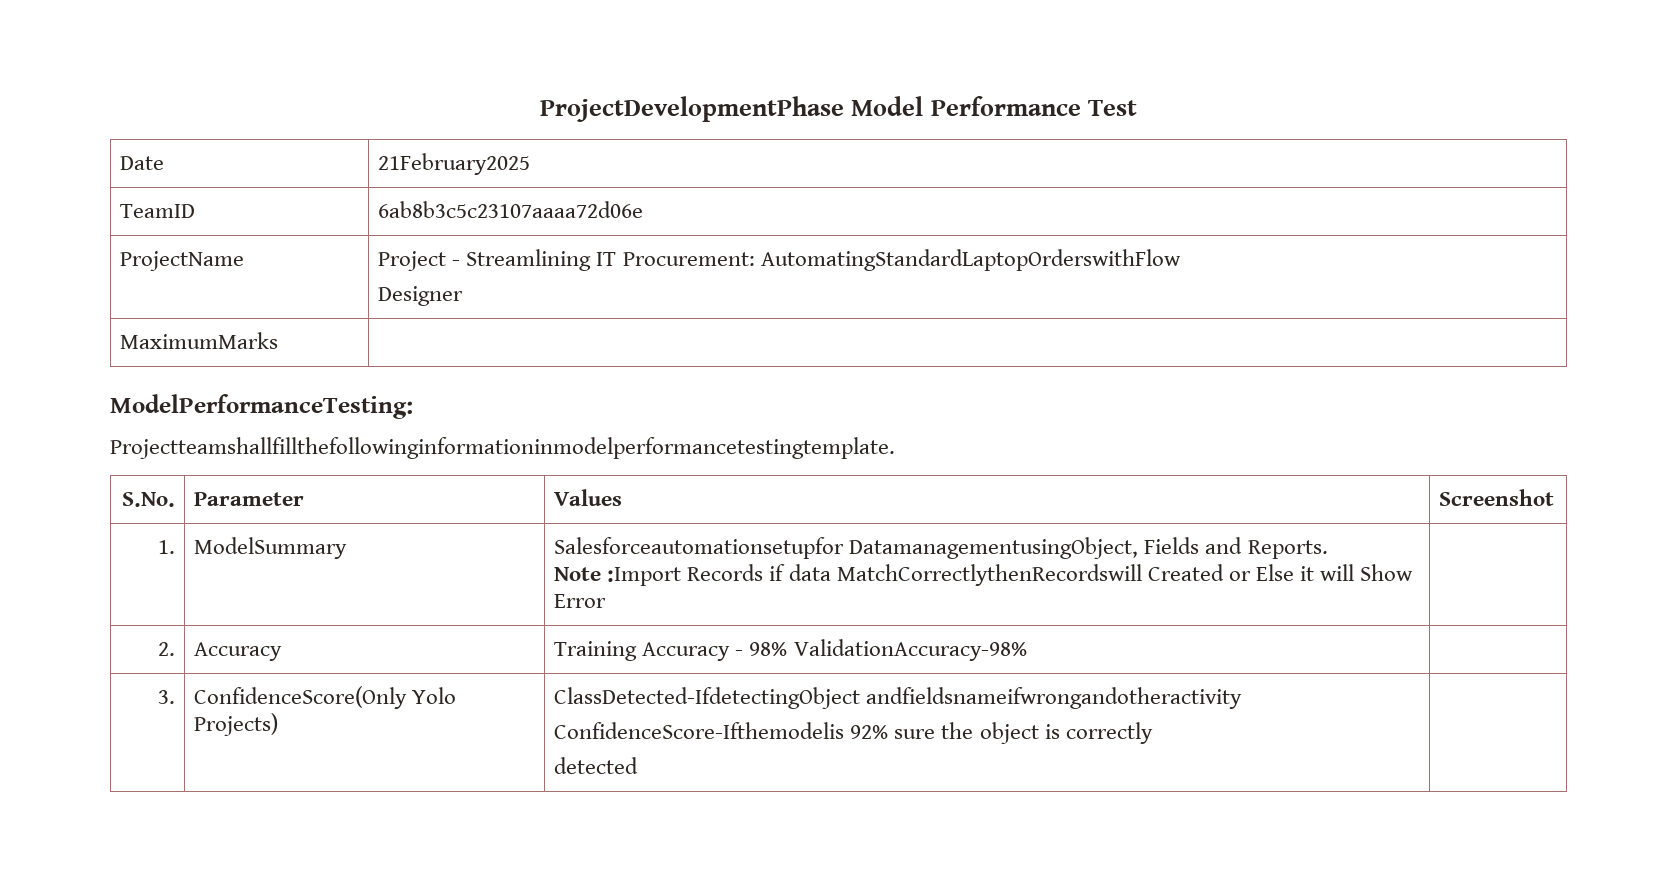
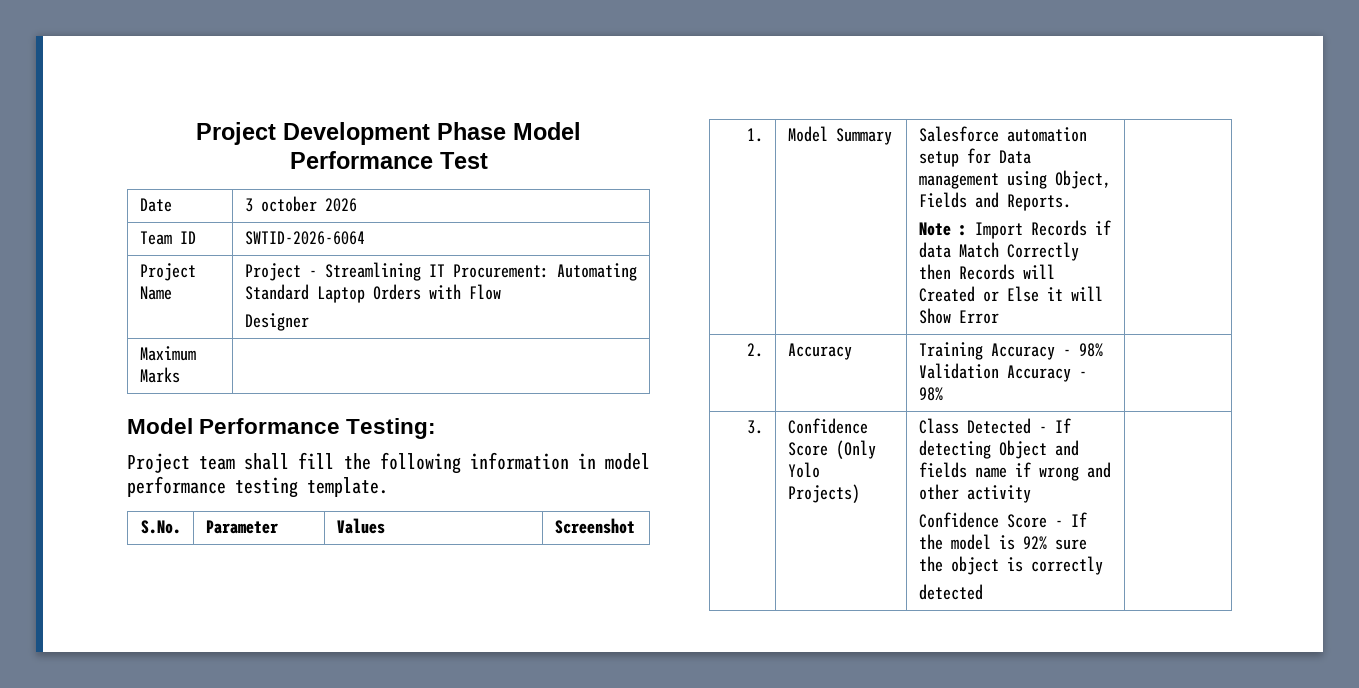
- ProjectDevelopmentPhase Model Performance Test
+ Project Development Phase Model Performance Test
- Date | 21February2025
- TeamID | 6ab8b3c5c23107aaaa72d06e
- ProjectName | Project - Streamlining IT Procurement: AutomatingStandardLaptopOrderswithFlow
+ Date | 3 october 2026
+ Team ID | SWTID-2026-6064
+ Project Name | Project - Streamlining IT Procurement: Automating Standard Laptop Orders with Flow
  Designer
- MaximumMarks |
- ModelPerformanceTesting:
- Projectteamshallfillthefollowinginformationinmodelperformancetestingtemplate.
+ Maximum Marks |
+ Model Performance Testing:
+ Project team shall fill the following information in model performance testing template.
- 1. | ModelSummary | Salesforceautomationsetupfor DatamanagementusingObject, Fields and Reports.
- Note :Import Records if data MatchCorrectlythenRecordswill Created or Else it will Show Error |
+ 1. | Model Summary | Salesforce automation setup for Data management using Object, Fields and Reports.
+ Note : Import Records if data Match Correctly then Records will Created or Else it will Show Error |
- 2. | Accuracy | Training Accuracy - 98% ValidationAccuracy-98% |
- 3. | ConfidenceScore(Only Yolo Projects) | ClassDetected-IfdetectingObject andfieldsnameifwrongandotheractivity
- ConfidenceScore-Ifthemodelis 92% sure the object is correctly
+ 2. | Accuracy | Training Accuracy - 98% Validation Accuracy - 98% |
+ 3. | Confidence Score (Only Yolo Projects) | Class Detected - If detecting Object and fields name if wrong and other activity
+ Confidence Score - If the model is 92% sure the object is correctly

